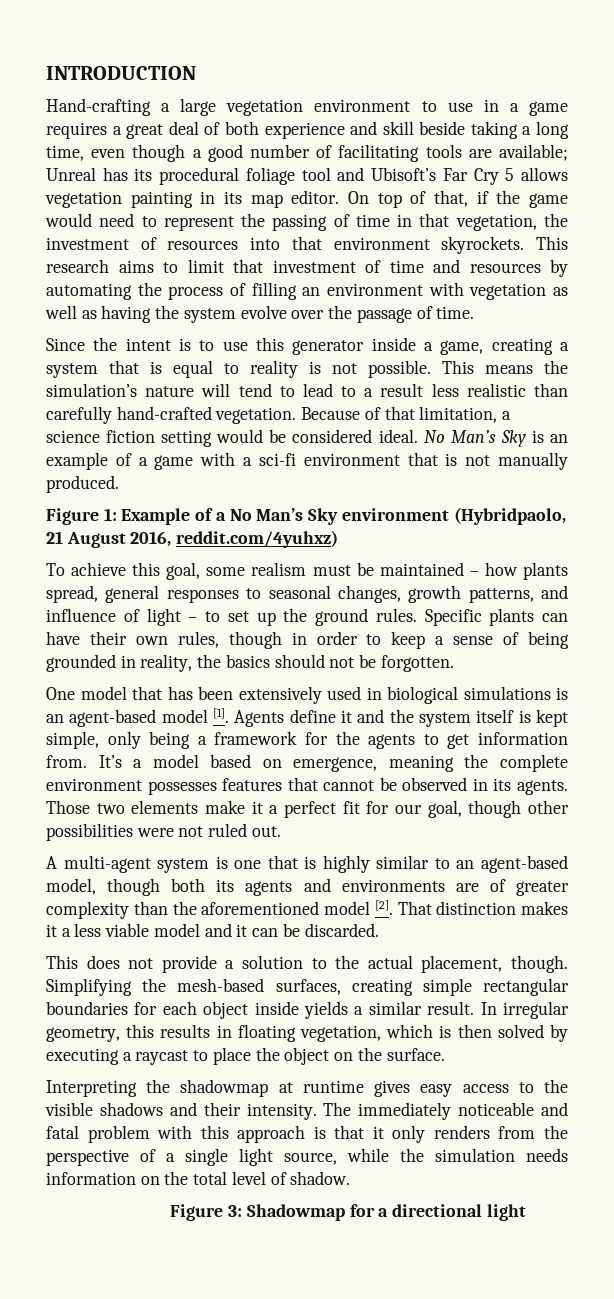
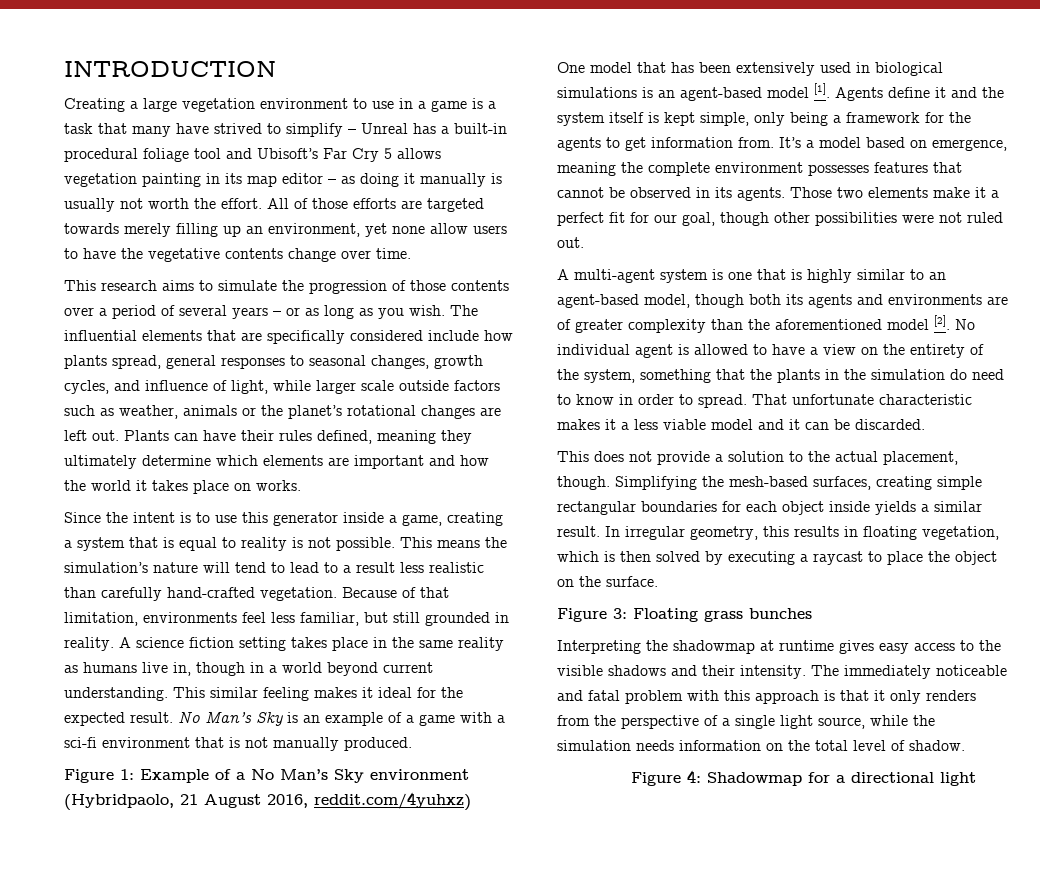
- Hand-crafting a large vegetation environment to use in a game requires a great deal of both experience and skill beside taking a long time, even though a good number of facilitating tools are available; Unreal has its procedural foliage tool and Ubisoft’s Far Cry 5 allows vegetation painting in its map editor. On top of that, if the game would need to represent the passing of time in that vegetation, the investment of resources into that environment skyrockets. This research aims to limit that investment of time and resources by automating the process of filling an environment with vegetation as well as having the system evolve over the passage of time.
+ Creating a large vegetation environment to use in a game is a task that many have strived to simplify – Unreal has a built-in procedural foliage tool and Ubisoft’s Far Cry 5 allows vegetation painting in its map editor – as doing it manually is usually not worth the effort. All of those efforts are targeted towards merely filling up an environment, yet none allow users to have the vegetative contents change over time.
+ This research aims to simulate the progression of those contents over a period of several years – or as long as you wish. The influential elements that are specifically considered include how plants spread, general responses to seasonal changes, growth cycles, and influence of light, while larger scale outside factors such as weather, animals or the planet’s rotational changes are left out. Plants can have their rules defined, meaning they ultimately determine which elements are important and how the world it takes place on works.
- Because of that limitation, a science fiction setting would be considered ideal.
+ Because of that limitation, environments feel less familiar, but still grounded in reality. A science fiction setting takes place in the same reality as humans live in, though in a world beyond current understanding. This similar feeling makes it ideal for the expected result.
- To achieve this goal, some realism must be maintained – how plants spread, general responses to seasonal changes, growth patterns, and influence of light – to set up the ground rules. Specific plants can have their own rules, though in order to keep a sense of being grounded in reality, the basics should not be forgotten.
- That distinction makes it a less viable model and it can be discarded.
+ No individual agent is allowed to have a view on the entirety of the system, something that the plants in the simulation do need to know in order to spread. That unfortunate characteristic makes it a less viable model and it can be discarded.
+ Figure 3: Floating grass bunches
- Figure 3: Shadowmap for a directional light
+ Figure 4: Shadowmap for a directional light

